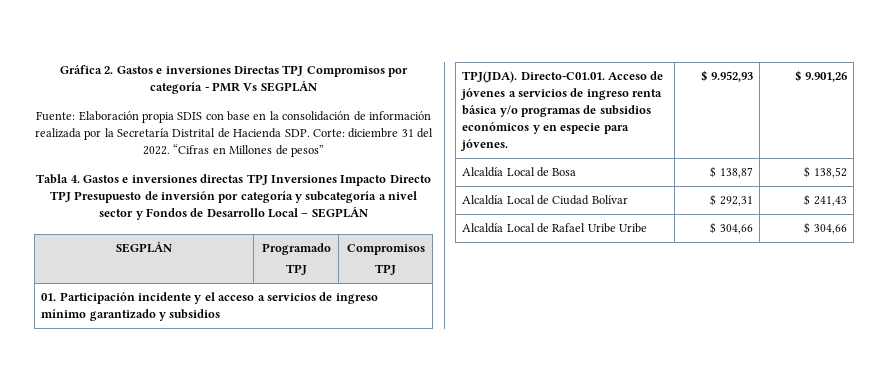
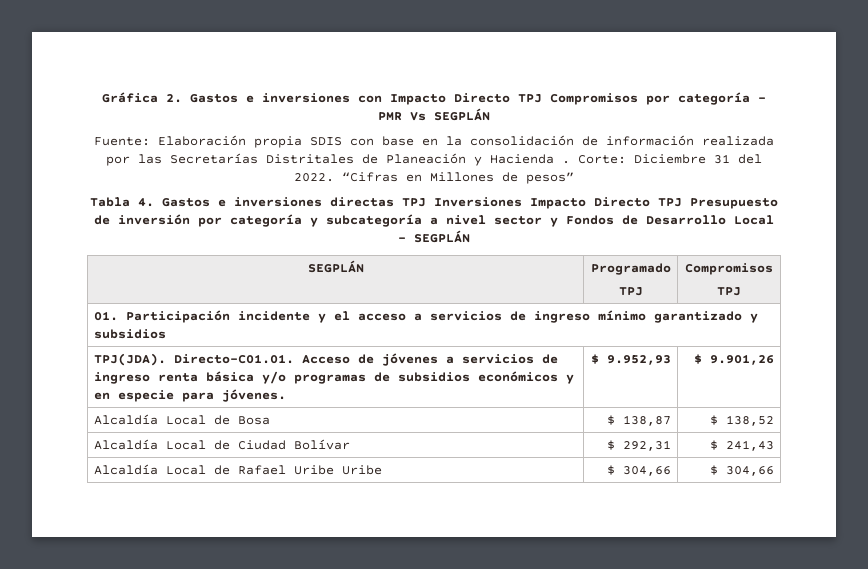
- Gráfica 2. Gastos e inversiones Directas TPJ Compromisos por categoría - PMR Vs SEGPLÁN
+ Gráfica 2. Gastos e inversiones con Impacto Directo TPJ Compromisos por categoría - PMR Vs SEGPLÁN
- Fuente: Elaboración propia SDIS con base en la consolidación de información realizada por la Secretaría Distrital de Hacienda SDP. Corte: diciembre 31 del 2022.
+ Fuente: Elaboración propia SDIS con base en la consolidación de información realizada por las Secretarías Distritales de Planeación y Hacienda . Corte: Diciembre 31 del 2022.

